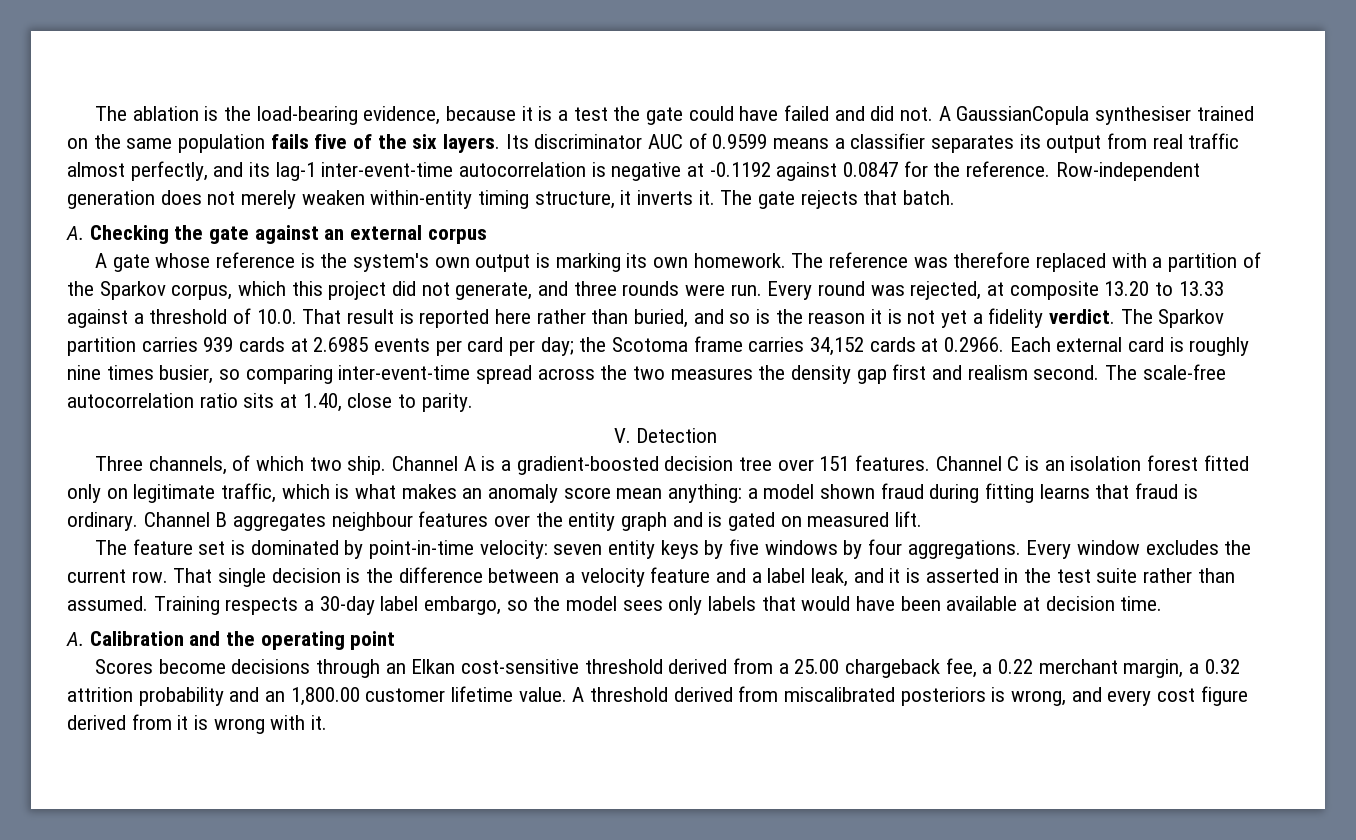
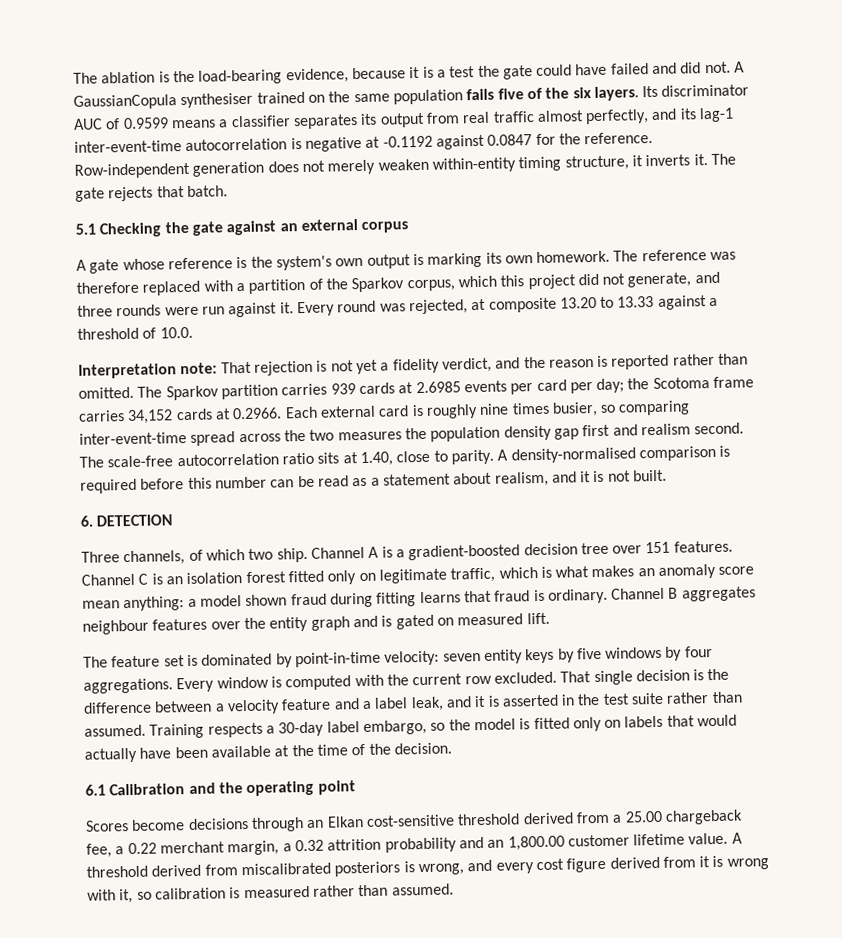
- A. Checking the gate against an external corpus
+ 5.1 Checking the gate against an external corpus
- The reference was therefore replaced with a partition of the Sparkov corpus, which this project did not generate, and three rounds were run.
+ The reference was therefore replaced with a partition of the Sparkov corpus, which this project did not generate, and three rounds were run against it.
- Every round was rejected, at composite 13.20 to 13.33 against a threshold of 10.0. That result is reported here rather than buried, and so is the reason it is not yet a fidelity verdict.
+ Every round was rejected, at composite 13.20 to 13.33 against a threshold of 10.0.
+ Interpretation note: That rejection is not yet a fidelity verdict, and the reason is reported rather than omitted.
- The Sparkov partition carries 939 cards at 2.6985 events per card per day; the Scotoma frame carries 34,152 cards at 0.2966. Each external card is roughly nine times busier, so comparing inter-event-time spread across the two measures the density gap first and realism second.
+ The Sparkov partition carries 939 cards at 2.6985 events per card per day; the Scotoma frame carries 34,152 cards at 0.2966. Each external card is roughly nine times busier, so comparing inter-event-time spread across the two measures the population density gap first and realism second.
- The scale-free autocorrelation ratio sits at 1.40, close to parity.
- V. Detection
+ The scale-free autocorrelation ratio sits at 1.40, close to parity. A density-normalised comparison is required before this number can be read as a statement about realism, and it is not built.
+ 6. DETECTION
- Every window excludes the current row.
+ Every window is computed with the current row excluded.
- Training respects a 30-day label embargo, so the model sees only labels that would have been available at decision time.
- A. Calibration and the operating point
+ Training respects a 30-day label embargo, so the model is fitted only on labels that would actually have been available at the time of the decision.
+ 6.1 Calibration and the operating point
- A threshold derived from miscalibrated posteriors is wrong, and every cost figure derived from it is wrong with it.
+ A threshold derived from miscalibrated posteriors is wrong, and every cost figure derived from it is wrong with it, so calibration is measured rather than assumed.

